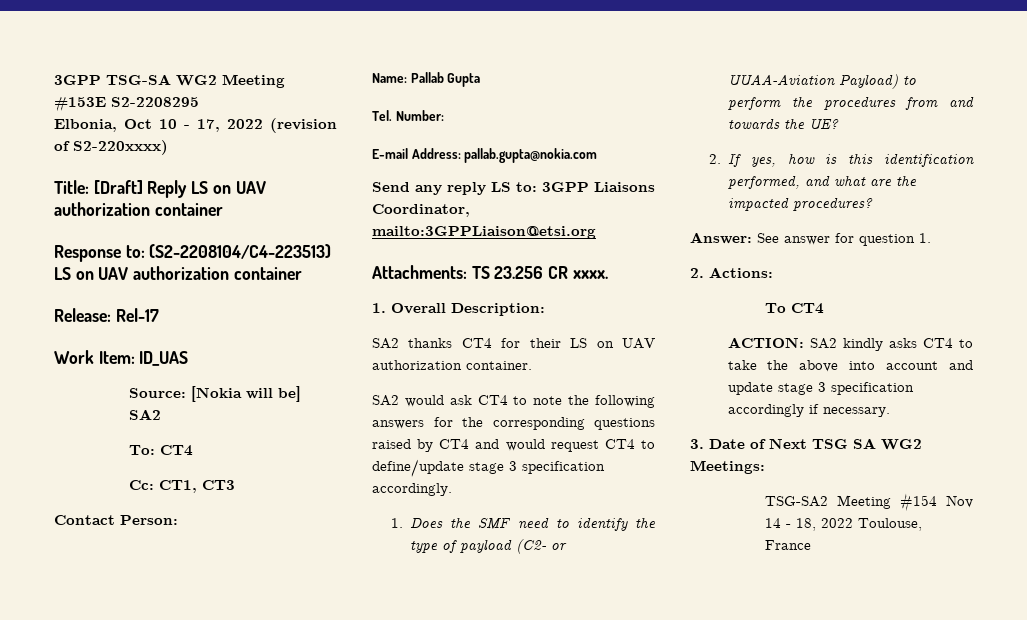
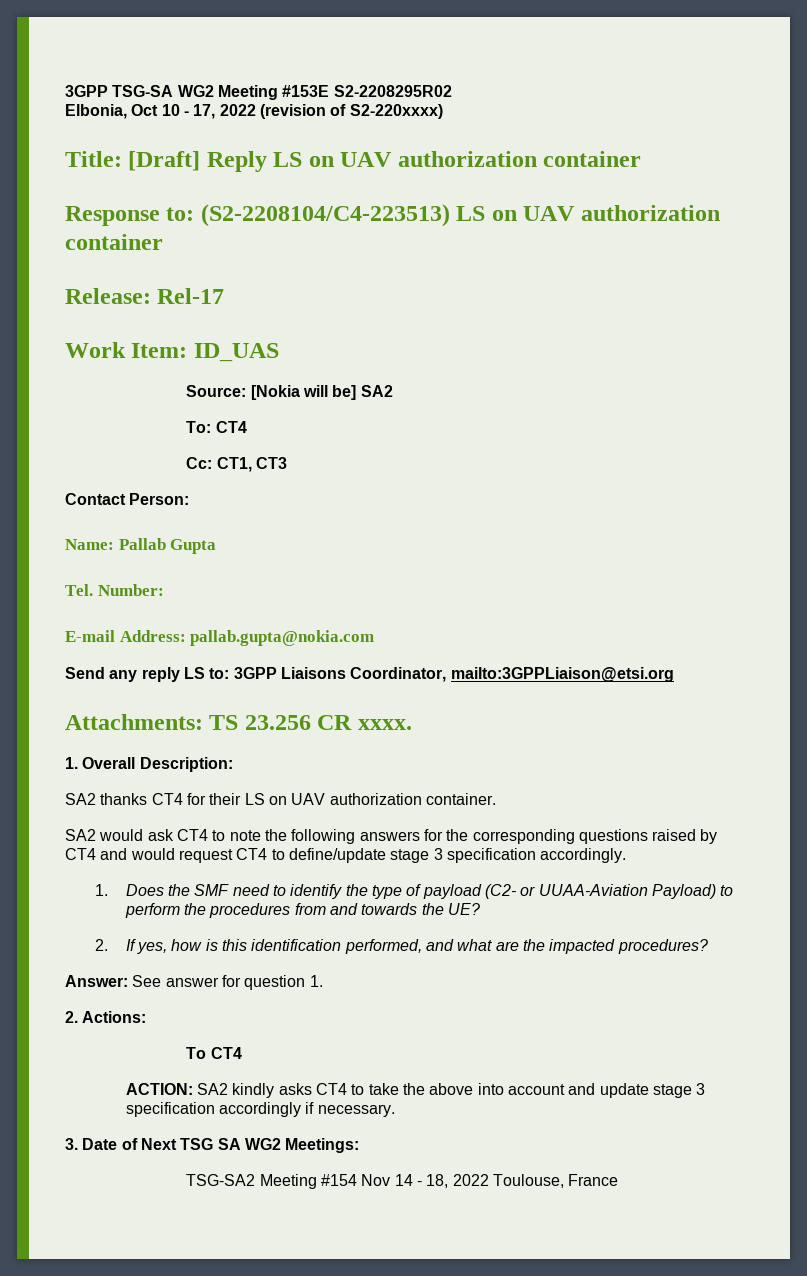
- 3GPP TSG-SA WG2 Meeting #153E S2-2208295
+ 3GPP TSG-SA WG2 Meeting #153E S2-2208295R02

